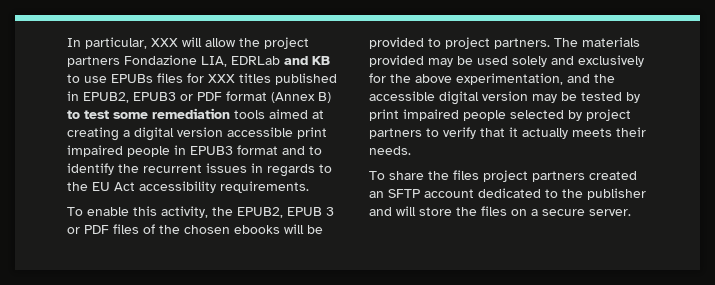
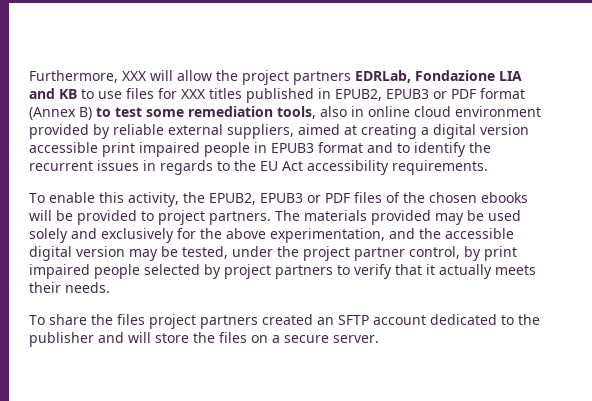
- In particular, XXX will allow the project partners Fondazione LIA, EDRLab and KB to use EPUBs files for XXX titles published in EPUB2, EPUB3 or PDF format (Annex B) to test some remediation tools aimed at creating a digital version accessible print impaired people in EPUB3 format and to identify the recurrent issues in regards to the EU Act accessibility requirements.
+ Furthermore, XXX will allow the project partners EDRLab, Fondazione LIA and KB to use files for XXX titles published in EPUB2, EPUB3 or PDF format (Annex B) to test some remediation tools, also in online cloud environment provided by reliable external suppliers, aimed at creating a digital version accessible print impaired people in EPUB3 format and to identify the recurrent issues in regards to the EU Act accessibility requirements.
- To enable this activity, the EPUB2, EPUB 3 or PDF files of the chosen ebooks will be provided to project partners.
+ To enable this activity, the EPUB2, EPUB3 or PDF files of the chosen ebooks will be provided to project partners.
- The materials provided may be used solely and exclusively for the above experimentation, and the accessible digital version may be tested by print impaired people selected by project partners to verify that it actually meets their needs.
+ The materials provided may be used solely and exclusively for the above experimentation, and the accessible digital version may be tested, under the project partner control, by print impaired people selected by project partners to verify that it actually meets their needs.

